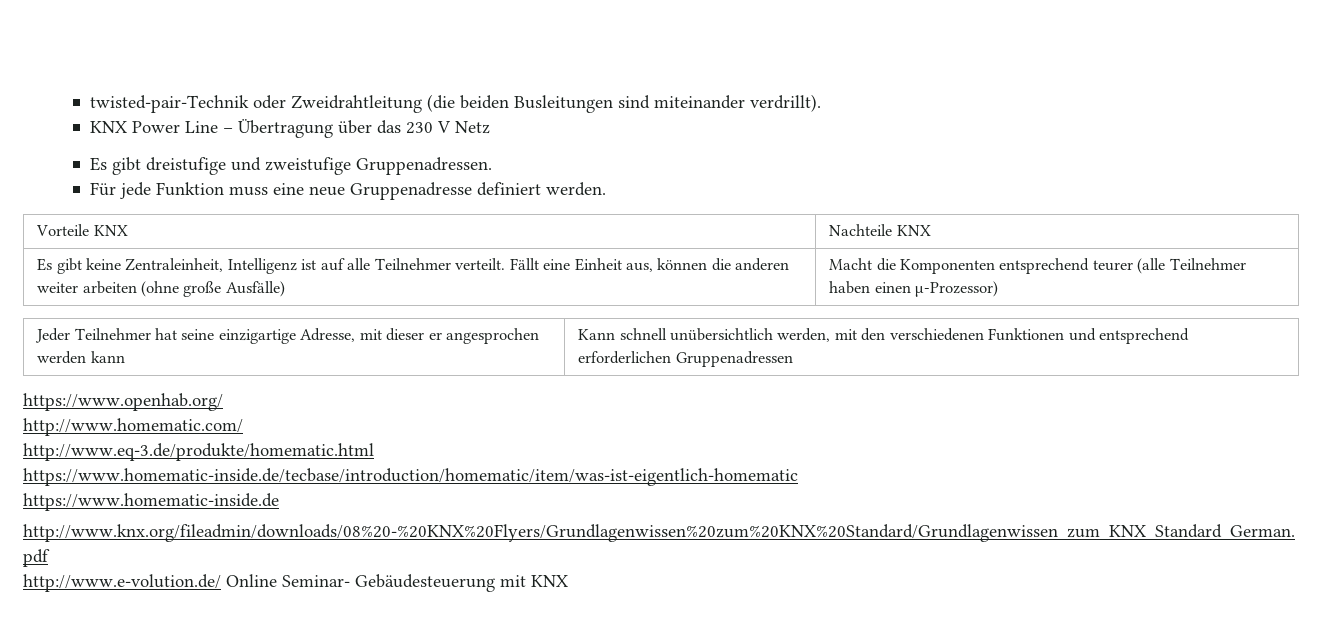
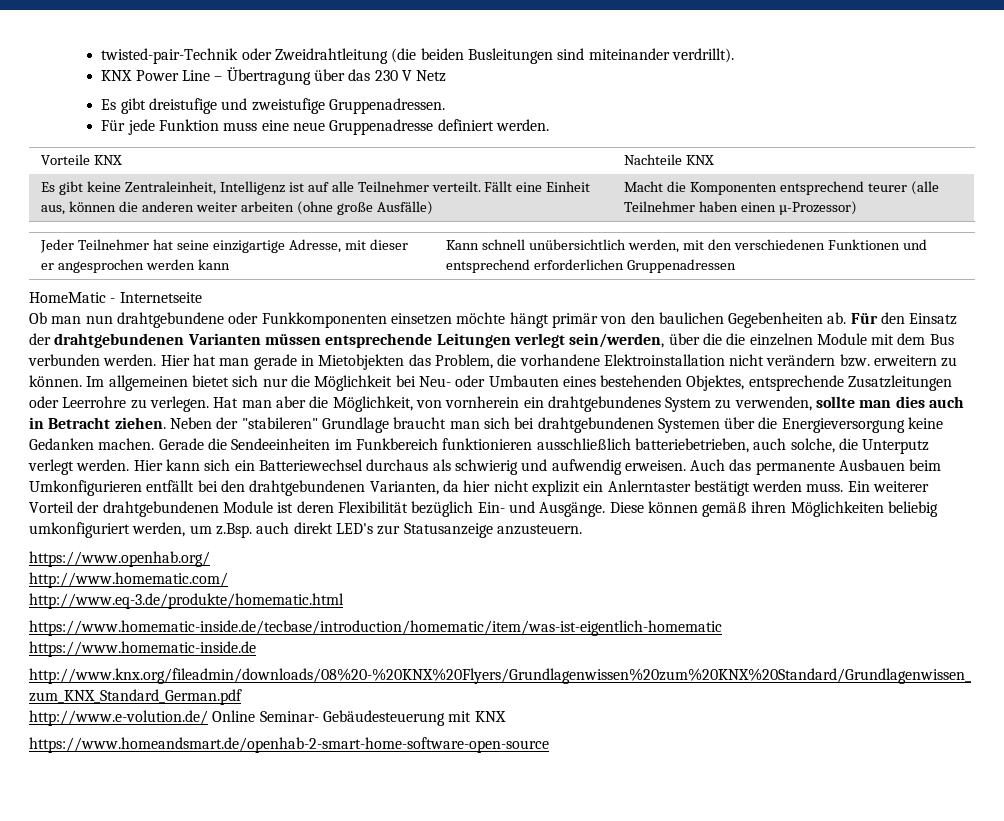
+ HomeMatic - Internetseite
+ Ob man nun drahtgebundene oder Funkkomponenten einsetzen möchte hängt primär von den baulichen Gegebenheiten ab. Für den Einsatz der drahtgebundenen Varianten müssen entsprechende Leitungen verlegt sein/werden, über die die einzelnen Module mit dem Bus verbunden werden. Hier hat man gerade in Mietobjekten das Problem, die vorhandene Elektroinstallation nicht verändern bzw. erweitern zu können. Im allgemeinen bietet sich nur die Möglichkeit bei Neu- oder Umbauten eines bestehenden Objektes, entsprechende Zusatzleitungen oder Leerrohre zu verlegen. Hat man aber die Möglichkeit, von vornherein ein drahtgebundenes System zu verwenden, sollte man dies auch in Betracht ziehen. Neben der "stabileren" Grundlage braucht man sich bei drahtgebundenen Systemen über die Energieversorgung keine Gedanken machen. Gerade die Sendeeinheiten im Funkbereich funktionieren ausschließlich batteriebetrieben, auch solche, die Unterputz verlegt werden. Hier kann sich ein Batteriewechsel durchaus als schwierig und aufwendig erweisen. Auch das permanente Ausbauen beim Umkonfigurieren entfällt bei den drahtgebundenen Varianten, da hier nicht explizit ein Anlerntaster bestätigt werden muss. Ein weiterer Vorteil der drahtgebundenen Module ist deren Flexibilität bezüglich Ein- und Ausgänge. Diese können gemäß ihren Möglichkeiten beliebig umkonfiguriert werden, um z.Bsp. auch direkt LED's zur Statusanzeige anzusteuern.
+ https://www.homeandsmart.de/openhab-2-smart-home-software-open-source

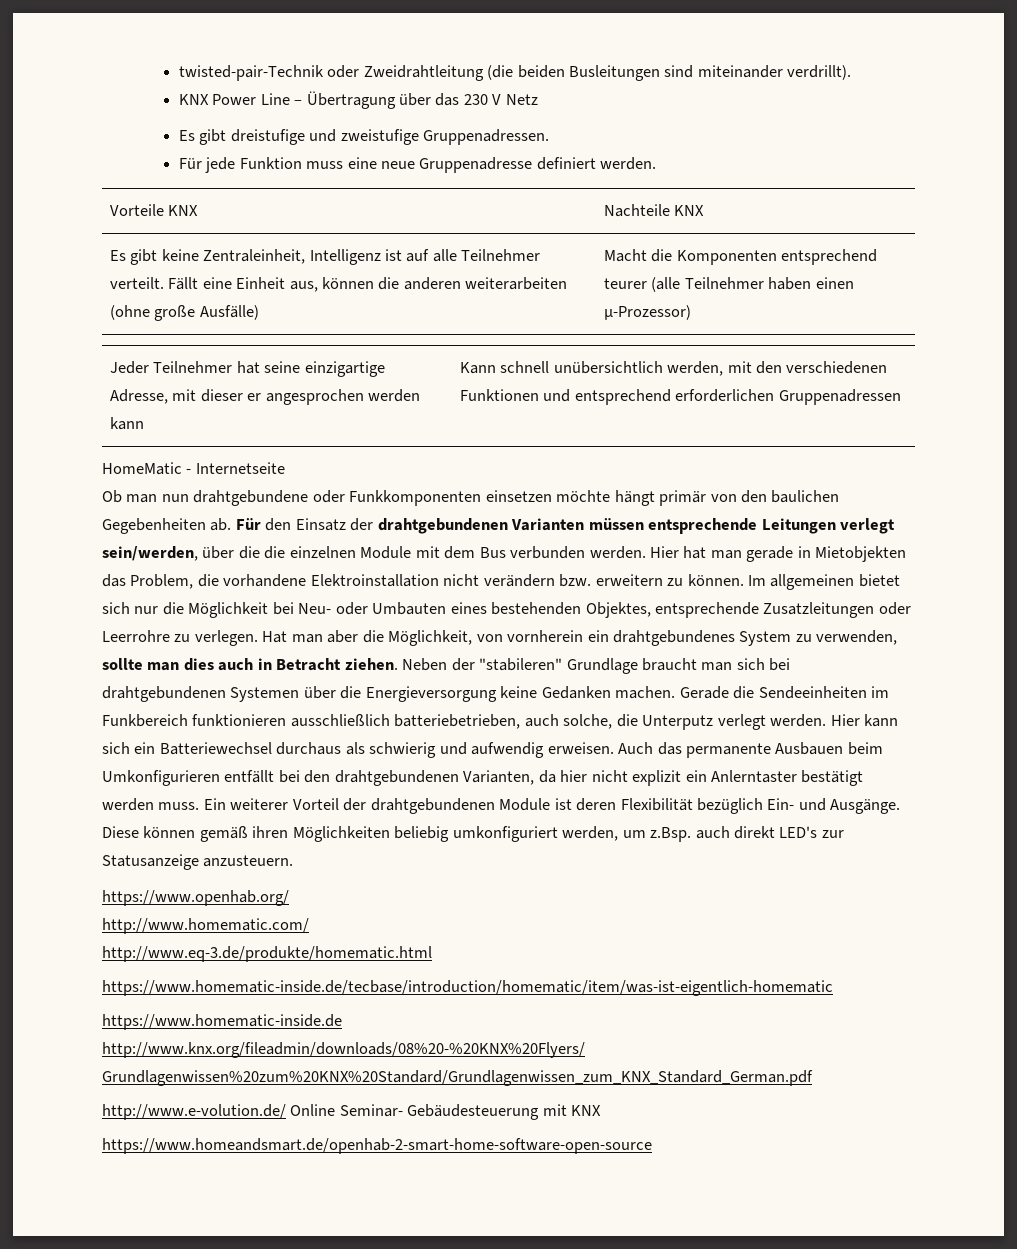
- Es gibt keine Zentraleinheit, Intelligenz ist auf alle Teilnehmer verteilt. Fällt eine Einheit aus, können die anderen weiter arbeiten (ohne große Ausfälle) | Macht die Komponenten entsprechend teurer (alle Teilnehmer haben einen µ-Prozessor)
+ Es gibt keine Zentraleinheit, Intelligenz ist auf alle Teilnehmer verteilt. Fällt eine Einheit aus, können die anderen weiterarbeiten (ohne große Ausfälle) | Macht die Komponenten entsprechend teurer (alle Teilnehmer haben einen µ-Prozessor)

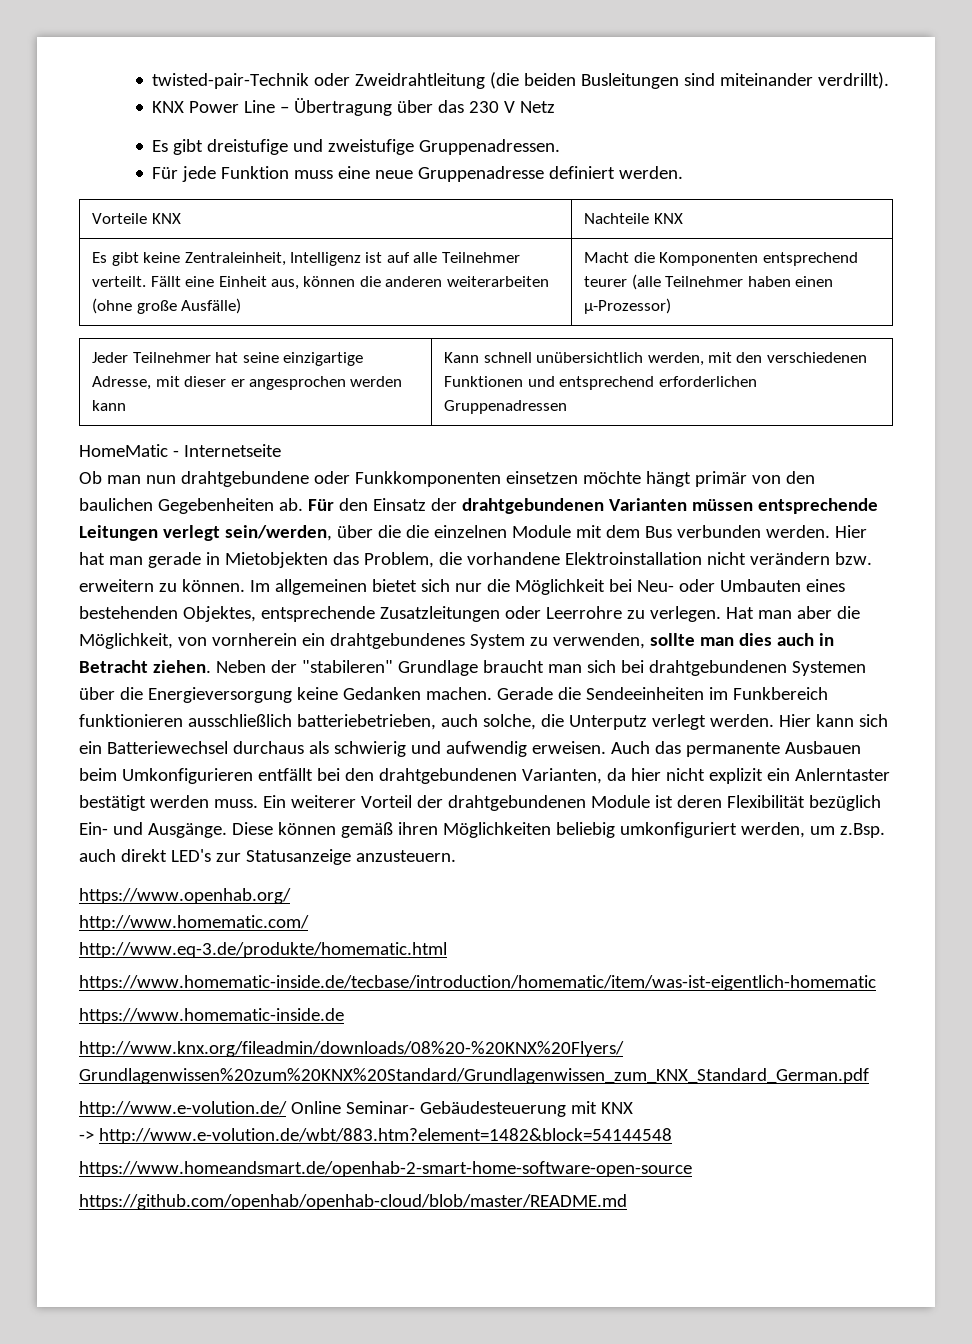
+ -> http://www.e-volution.de/wbt/883.htm?element=1482&block=54144548
+ https://github.com/openhab/openhab-cloud/blob/master/README.md

